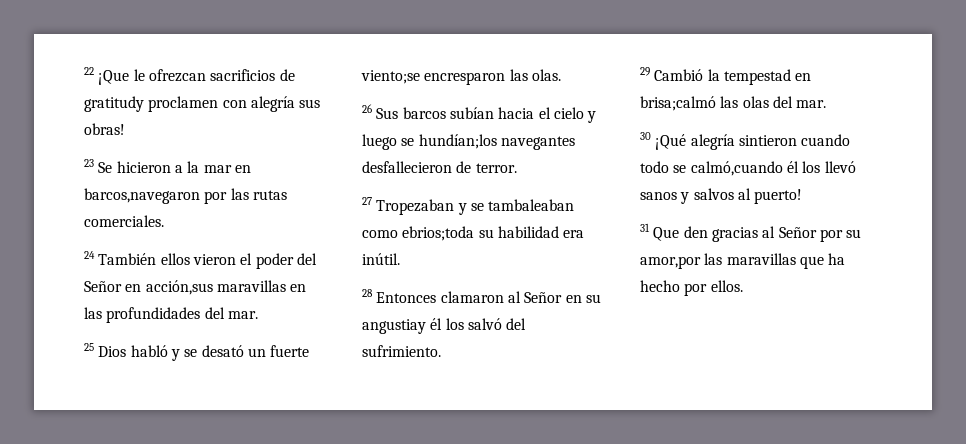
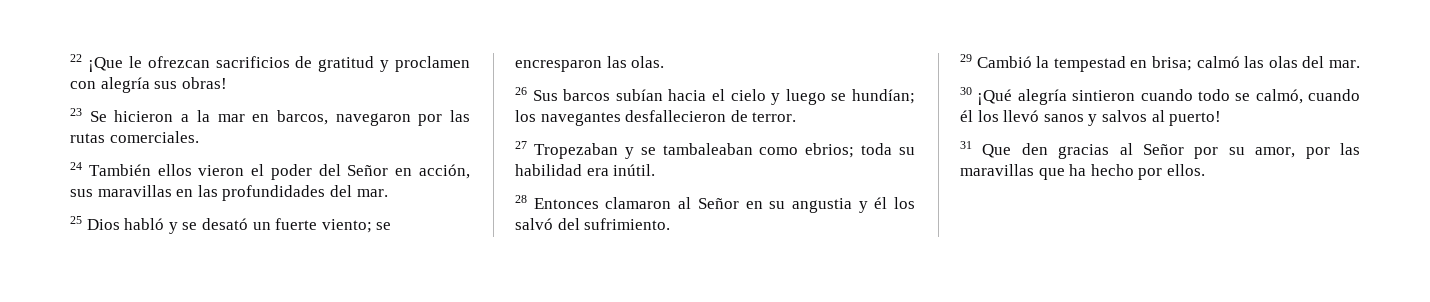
- 22 ¡Que le ofrezcan sacrificios de gratitudy proclamen con alegría sus obras!
+ 22 ¡Que le ofrezcan sacrificios de gratitud y proclamen con alegría sus obras!
- 23 Se hicieron a la mar en barcos,navegaron por las rutas comerciales.
+ 23 Se hicieron a la mar en barcos, navegaron por las rutas comerciales.
- 24 También ellos vieron el poder del Señor en acción,sus maravillas en las profundidades del mar.
+ 24 También ellos vieron el poder del Señor en acción, sus maravillas en las profundidades del mar.
- 25 Dios habló y se desató un fuerte viento;se encresparon las olas.
+ 25 Dios habló y se desató un fuerte viento; se encresparon las olas.
- 26 Sus barcos subían hacia el cielo y luego se hundían;los navegantes desfallecieron de terror.
+ 26 Sus barcos subían hacia el cielo y luego se hundían; los navegantes desfallecieron de terror.
- 27 Tropezaban y se tambaleaban como ebrios;toda su habilidad era inútil.
+ 27 Tropezaban y se tambaleaban como ebrios; toda su habilidad era inútil.
- 28 Entonces clamaron al Señor en su angustiay él los salvó del sufrimiento.
+ 28 Entonces clamaron al Señor en su angustia y él los salvó del sufrimiento.
- 29 Cambió la tempestad en brisa;calmó las olas del mar.
+ 29 Cambió la tempestad en brisa; calmó las olas del mar.
- 30 ¡Qué alegría sintieron cuando todo se calmó,cuando él los llevó sanos y salvos al puerto!
+ 30 ¡Qué alegría sintieron cuando todo se calmó, cuando él los llevó sanos y salvos al puerto!
- 31 Que den gracias al Señor por su amor,por las maravillas que ha hecho por ellos.
+ 31 Que den gracias al Señor por su amor, por las maravillas que ha hecho por ellos.

